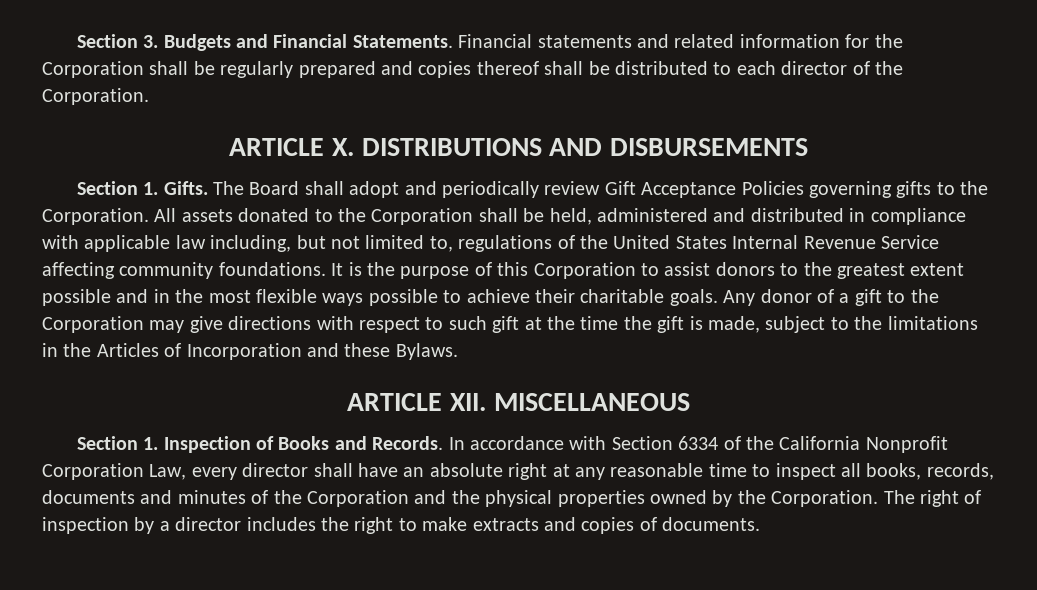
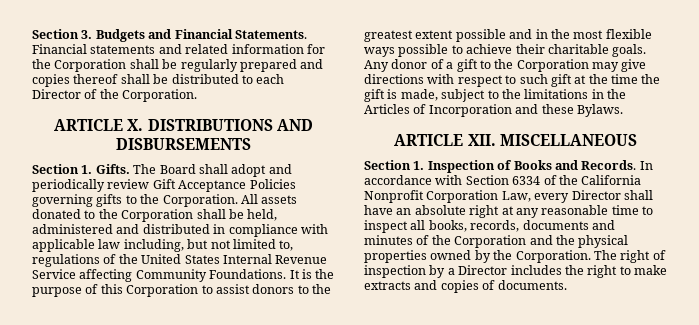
- Financial statements and related information for the Corporation shall be regularly prepared and copies thereof shall be distributed to each director of the Corporation.
+ Financial statements and related information for the Corporation shall be regularly prepared and copies thereof shall be distributed to each Director of the Corporation.
- All assets donated to the Corporation shall be held, administered and distributed in compliance with applicable law including, but not limited to, regulations of the United States Internal Revenue Service affecting community foundations.
+ All assets donated to the Corporation shall be held, administered and distributed in compliance with applicable law including, but not limited to, regulations of the United States Internal Revenue Service affecting Community Foundations.
- In accordance with Section 6334 of the California Nonprofit Corporation Law, every director shall have an absolute right at any reasonable time to inspect all books, records, documents and minutes of the Corporation and the physical properties owned by the Corporation.
+ In accordance with Section 6334 of the California Nonprofit Corporation Law, every Director shall have an absolute right at any reasonable time to inspect all books, records, documents and minutes of the Corporation and the physical properties owned by the Corporation.
- The right of inspection by a director includes the right to make extracts and copies of documents.
+ The right of inspection by a Director includes the right to make extracts and copies of documents.

